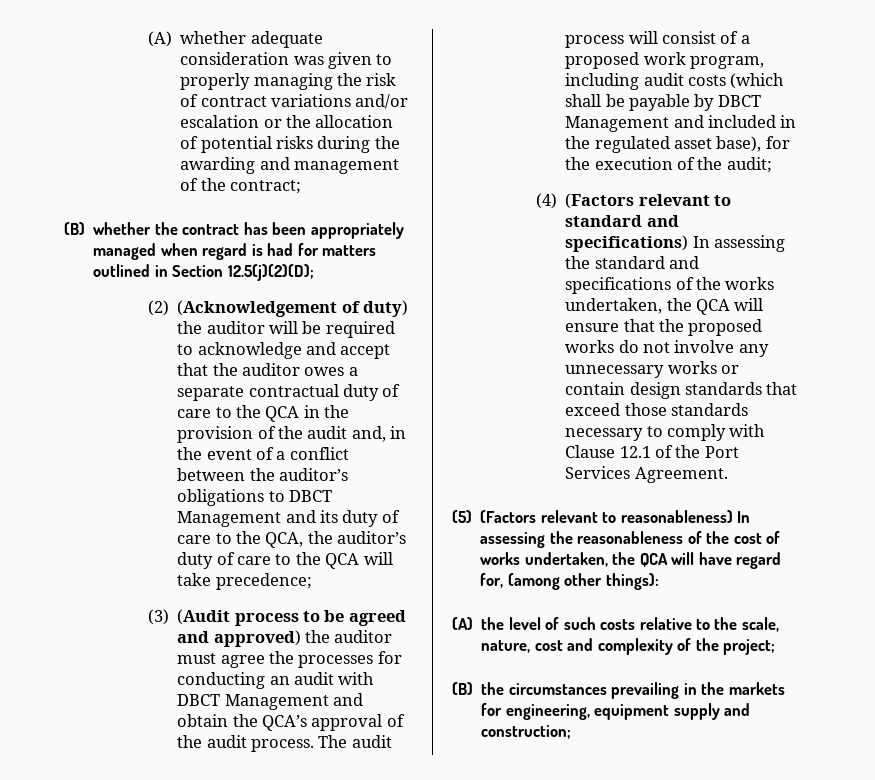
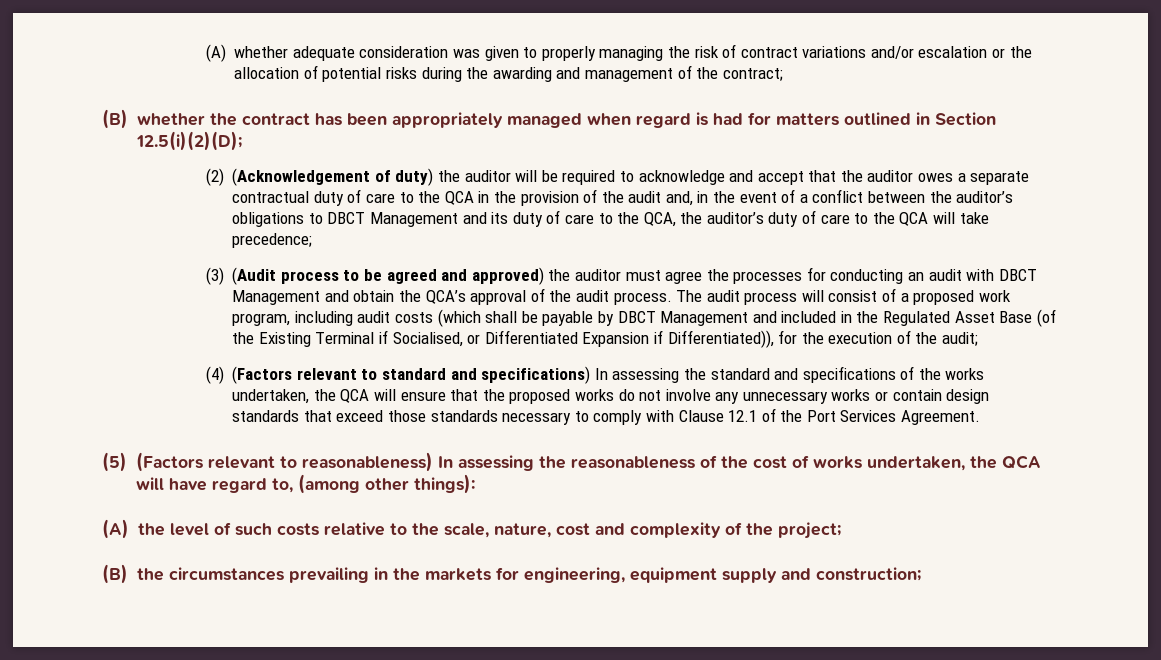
- (B) whether the contract has been appropriately managed when regard is had for matters outlined in Section 12.5(j)(2)(D);
+ (B) whether the contract has been appropriately managed when regard is had for matters outlined in Section 12.5(i)(2)(D);
- The audit process will consist of a proposed work program, including audit costs (which shall be payable by DBCT Management and included in the regulated asset base), for the execution of the audit;
+ The audit process will consist of a proposed work program, including audit costs (which shall be payable by DBCT Management and included in the Regulated Asset Base (of the Existing Terminal if Socialised, or Differentiated Expansion if Differentiated)), for the execution of the audit;
- (5) (Factors relevant to reasonableness) In assessing the reasonableness of the cost of works undertaken, the QCA will have regard for, (among other things):
+ (5) (Factors relevant to reasonableness) In assessing the reasonableness of the cost of works undertaken, the QCA will have regard to, (among other things):

